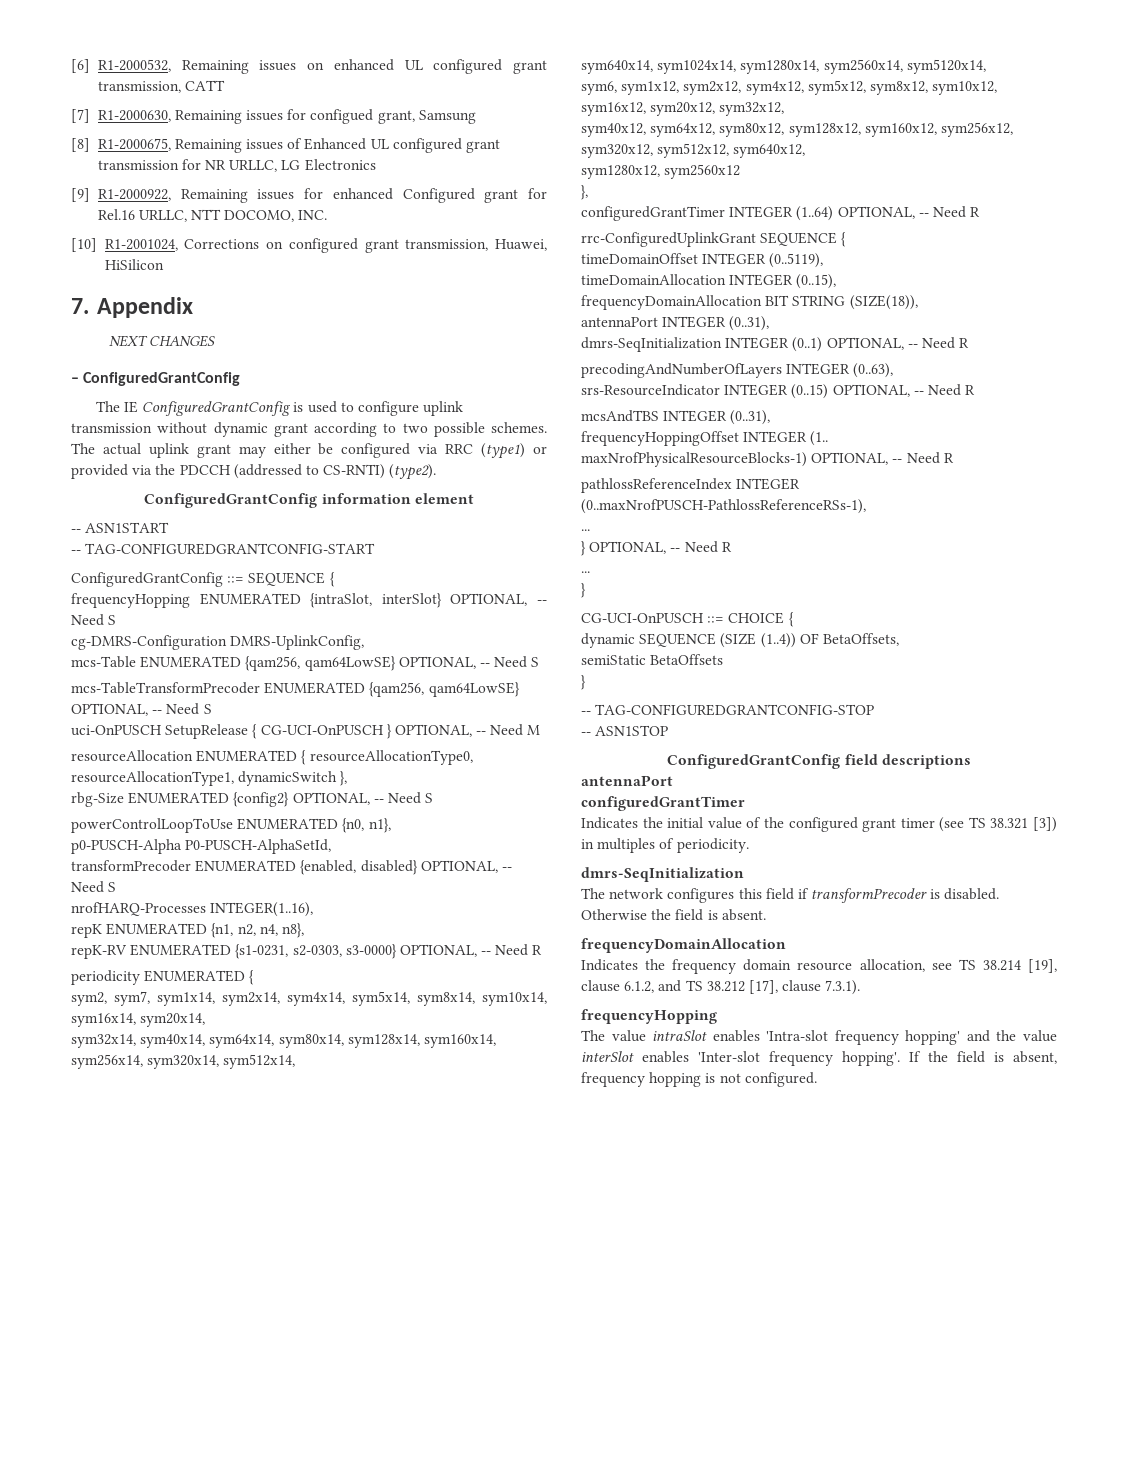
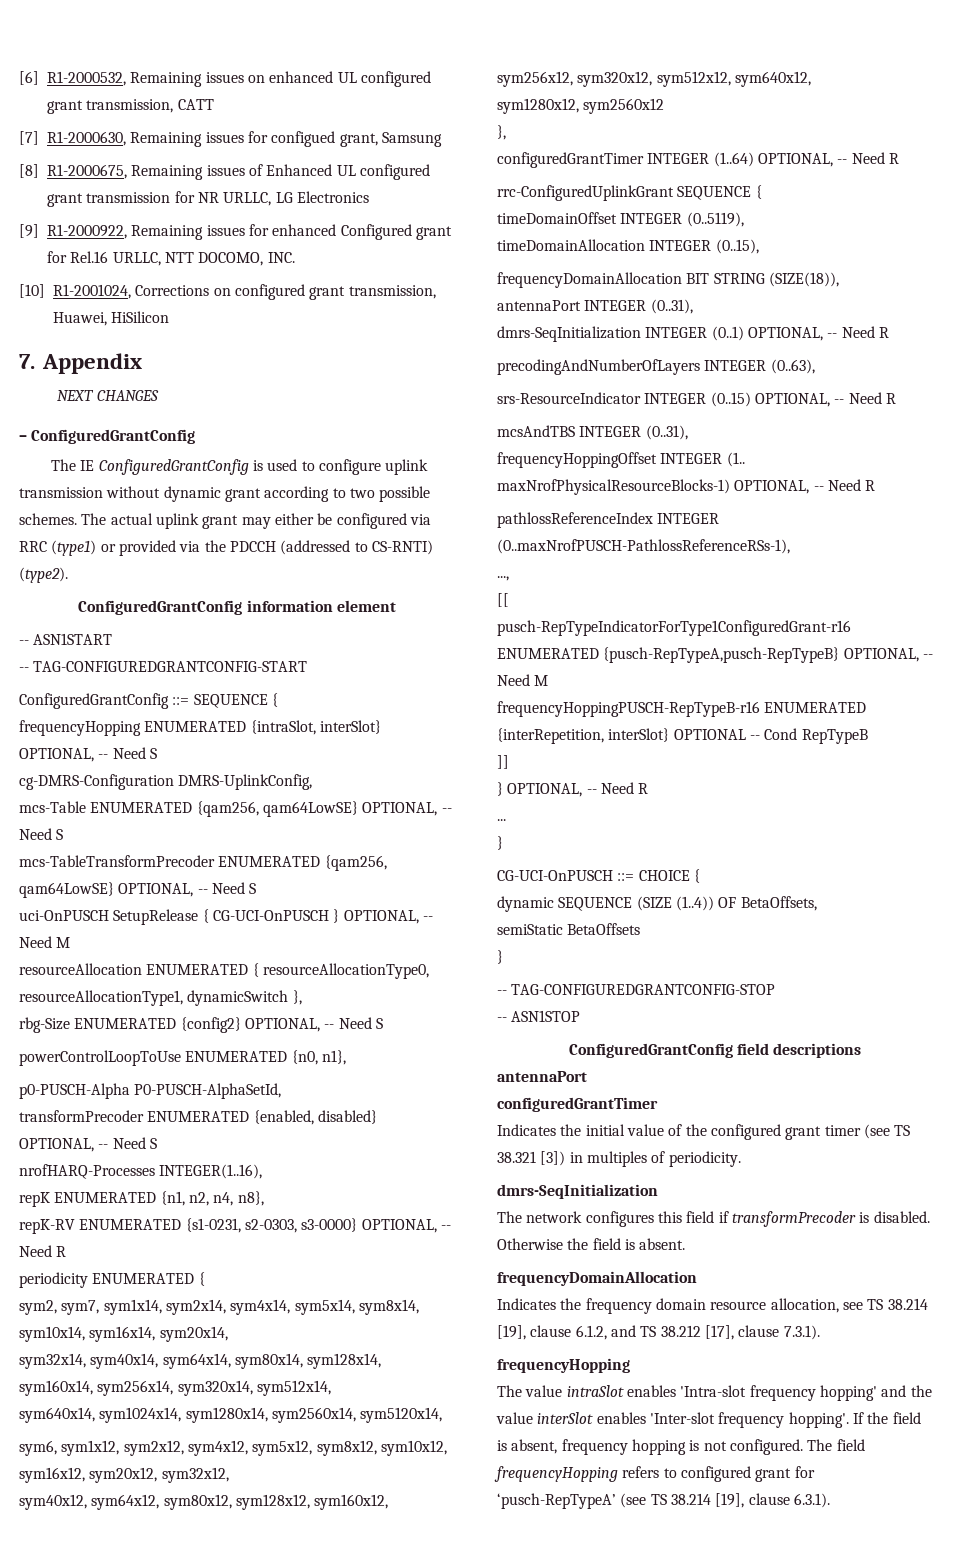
  pathlossReferenceIndex INTEGER (0..maxNrofPUSCH-PathlossReferenceRSs-1),
- ...
+ ...,
+ [[
+ pusch-RepTypeIndicatorForType1ConfiguredGrant-r16 ENUMERATED {pusch-RepTypeA,pusch-RepTypeB} OPTIONAL, -- Need M
+ frequencyHoppingPUSCH-RepTypeB-r16 ENUMERATED {interRepetition, interSlot} OPTIONAL -- Cond RepTypeB
+ ]]
+ The field frequencyHopping refers to configured grant for ‘pusch-RepTypeA’ (see TS 38.214 [19], clause 6.3.1).

